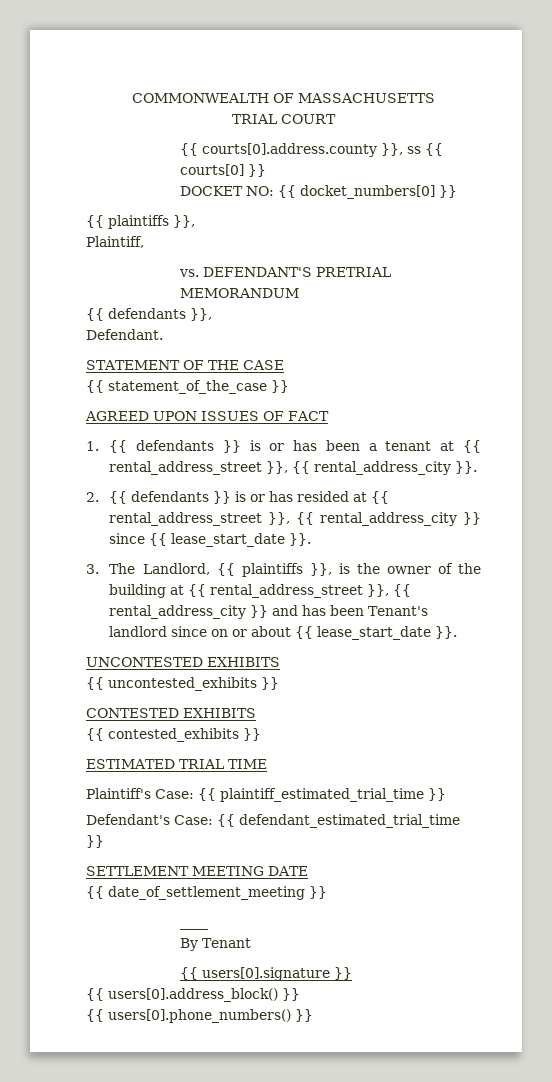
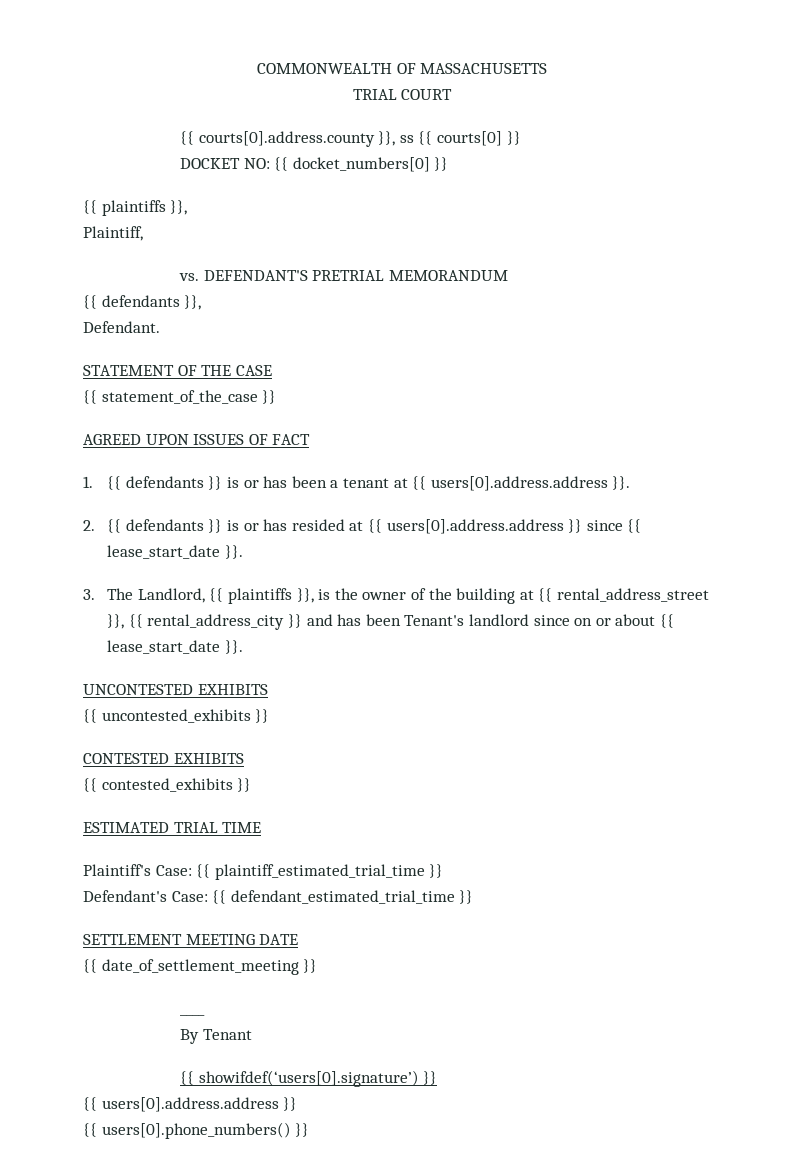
- 1. {{ defendants }} is or has been a tenant at {{ rental_address_street }}, {{ rental_address_city }}.
+ 1. {{ defendants }} is or has been a tenant at {{ users[0].address.address }}.
- 2. {{ defendants }} is or has resided at {{ rental_address_street }}, {{ rental_address_city }} since {{ lease_start_date }}.
+ 2. {{ defendants }} is or has resided at {{ users[0].address.address }} since {{ lease_start_date }}.
- {{ users[0].signature }}
- {{ users[0].address_block() }}
+ {{ showifdef(‘users[0].signature’) }}
+ {{ users[0].address.address }}

